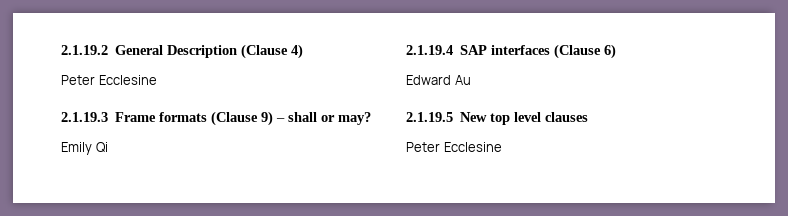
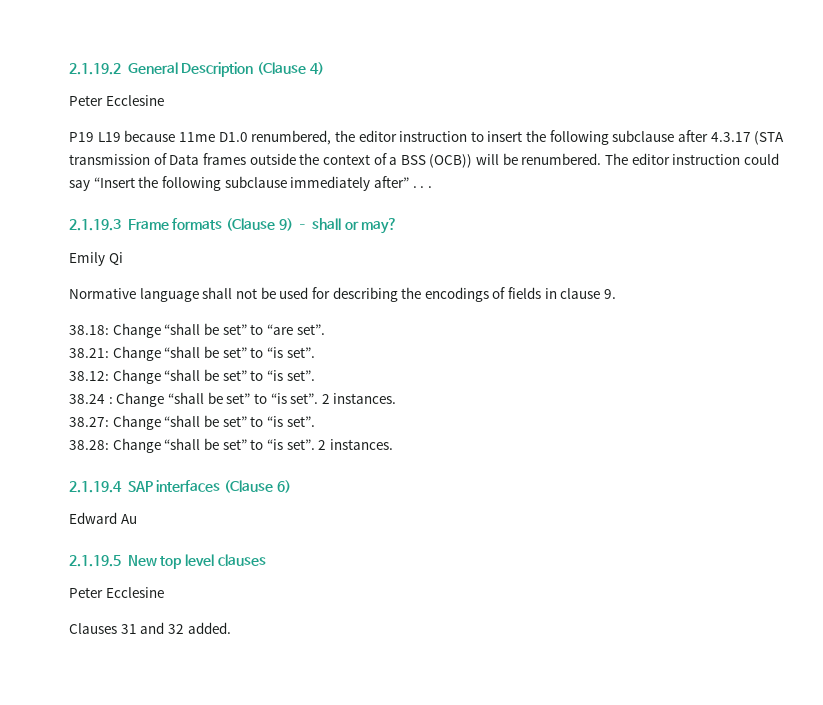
+ P19 L19 because 11me D1.0 renumbered, the editor instruction to insert the following subclause after 4.3.17 (STA transmission of Data frames outside the context of a BSS (OCB)) will be renumbered. The editor instruction could say “Insert the following subclause immediately after” . . .
+ Normative language shall not be used for describing the encodings of fields in clause 9.
+ 38.18: Change “shall be set” to “are set”.
+ 38.21: Change “shall be set” to “is set”.
+ 38.12: Change “shall be set” to “is set”.
+ 38.24 : Change “shall be set” to “is set”. 2 instances.
+ 38.27: Change “shall be set” to “is set”.
+ 38.28: Change “shall be set” to “is set”. 2 instances.
+ Clauses 31 and 32 added.

